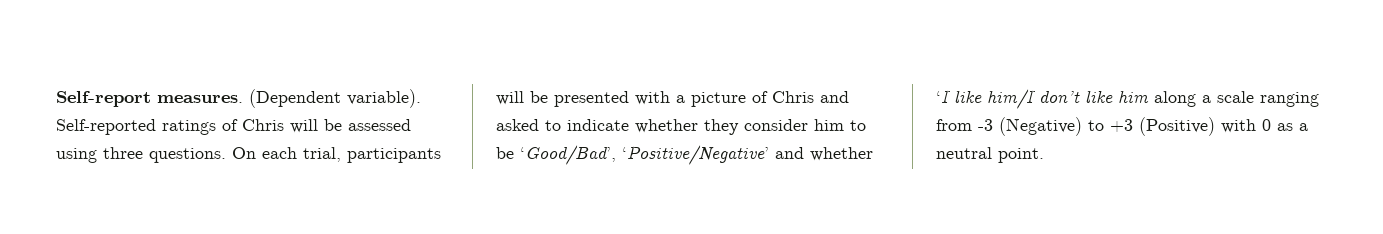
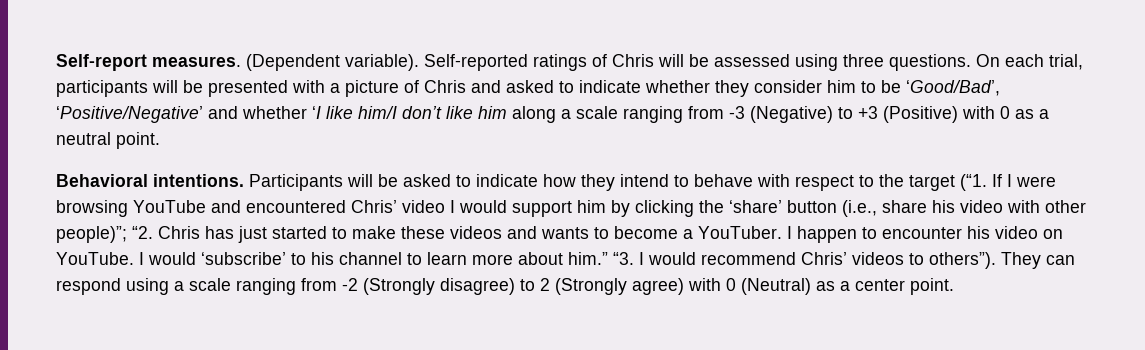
+ Behavioral intentions. Participants will be asked to indicate how they intend to behave with respect to the target (“1. If I were browsing YouTube and encountered Chris’ video I would support him by clicking the ‘share’ button (i.e., share his video with other people)”; “2. Chris has just started to make these videos and wants to become a YouTuber. I happen to encounter his video on YouTube. I would ‘subscribe’ to his channel to learn more about him.” “3. I would recommend Chris’ videos to others”). They can respond using a scale ranging from -2 (Strongly disagree) to 2 (Strongly agree) with 0 (Neutral) as a center point.

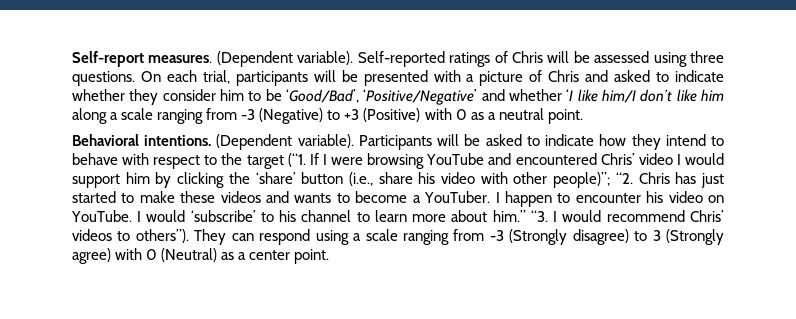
- Behavioral intentions.
+ Behavioral intentions. (Dependent variable).
- They can respond using a scale ranging from -2 (Strongly disagree) to 2 (Strongly agree) with 0 (Neutral) as a center point.
+ They can respond using a scale ranging from -3 (Strongly disagree) to 3 (Strongly agree) with 0 (Neutral) as a center point.

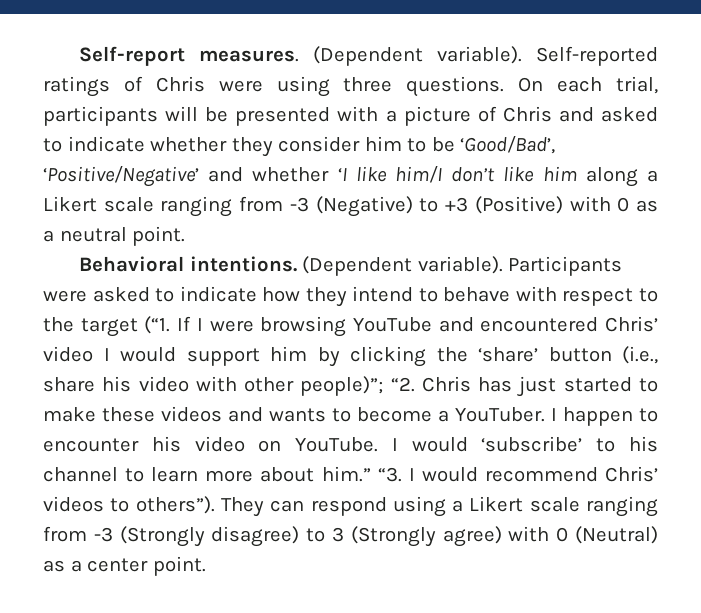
- Self-reported ratings of Chris will be assessed using three questions.
+ Self-reported ratings of Chris were using three questions.
- On each trial, participants will be presented with a picture of Chris and asked to indicate whether they consider him to be ‘Good/Bad’, ‘Positive/Negative’ and whether ‘I like him/I don’t like him along a scale ranging from -3 (Negative) to +3 (Positive) with 0 as a neutral point.
+ On each trial, participants will be presented with a picture of Chris and asked to indicate whether they consider him to be ‘Good/Bad’, ‘Positive/Negative’ and whether ‘I like him/I don’t like him along a Likert scale ranging from -3 (Negative) to +3 (Positive) with 0 as a neutral point.
- Participants will be asked to indicate how they intend to behave with respect to the target (“1. If I were browsing YouTube and encountered Chris’ video I would support him by clicking the ‘share’ button (i.e., share his video with other people)”; “2. Chris has just started to make these videos and wants to become a YouTuber.
+ Participants were asked to indicate how they intend to behave with respect to the target (“1. If I were browsing YouTube and encountered Chris’ video I would support him by clicking the ‘share’ button (i.e., share his video with other people)”; “2. Chris has just started to make these videos and wants to become a YouTuber.
- They can respond using a scale ranging from -3 (Strongly disagree) to 3 (Strongly agree) with 0 (Neutral) as a center point.
+ They can respond using a Likert scale ranging from -3 (Strongly disagree) to 3 (Strongly agree) with 0 (Neutral) as a center point.

